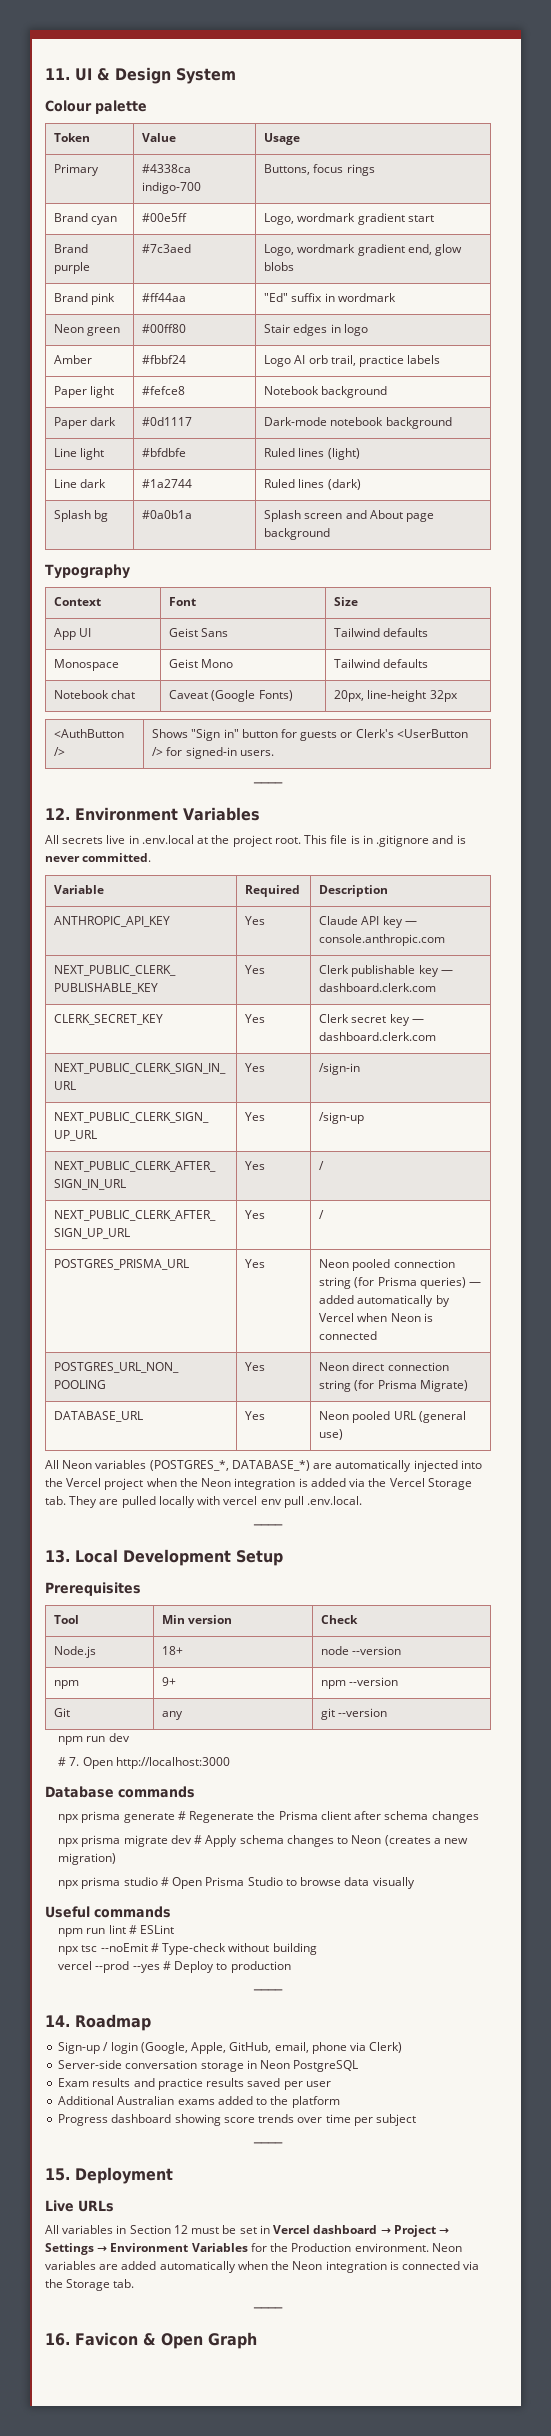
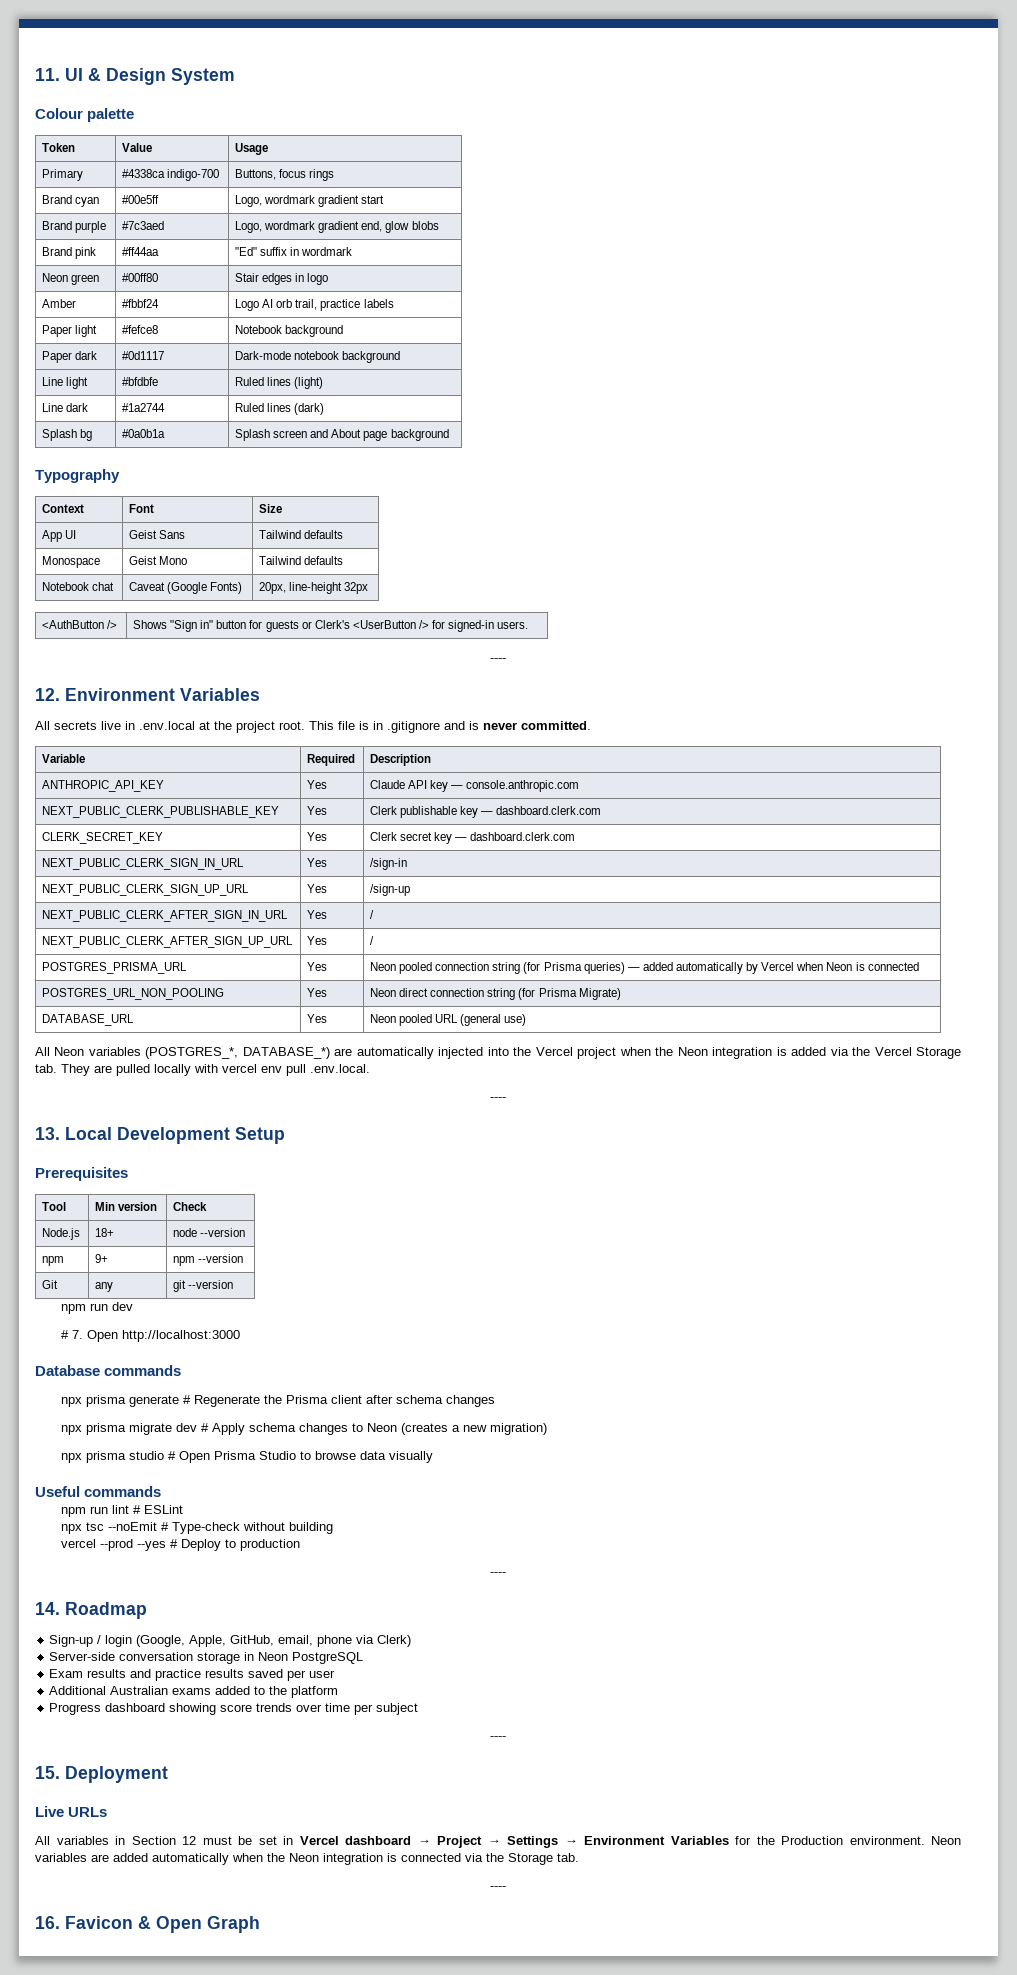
  <AuthButton /> | Shows "Sign in" button for guests or Clerk's <UserButton /> for signed-in users.
- ────
+ ----
  All Neon variables (POSTGRES_*, DATABASE_*) are automatically injected into the Vercel project when the Neon integration is added via the Vercel Storage tab. They are pulled locally with vercel env pull .env.local.
- ────
+ ----
  vercel --prod --yes # Deploy to production
- ────
+ ----
  Progress dashboard showing score trends over time per subject
- ────
+ ----
  Neon variables are added automatically when the Neon integration is connected via the Storage tab.
- ────
+ ----

